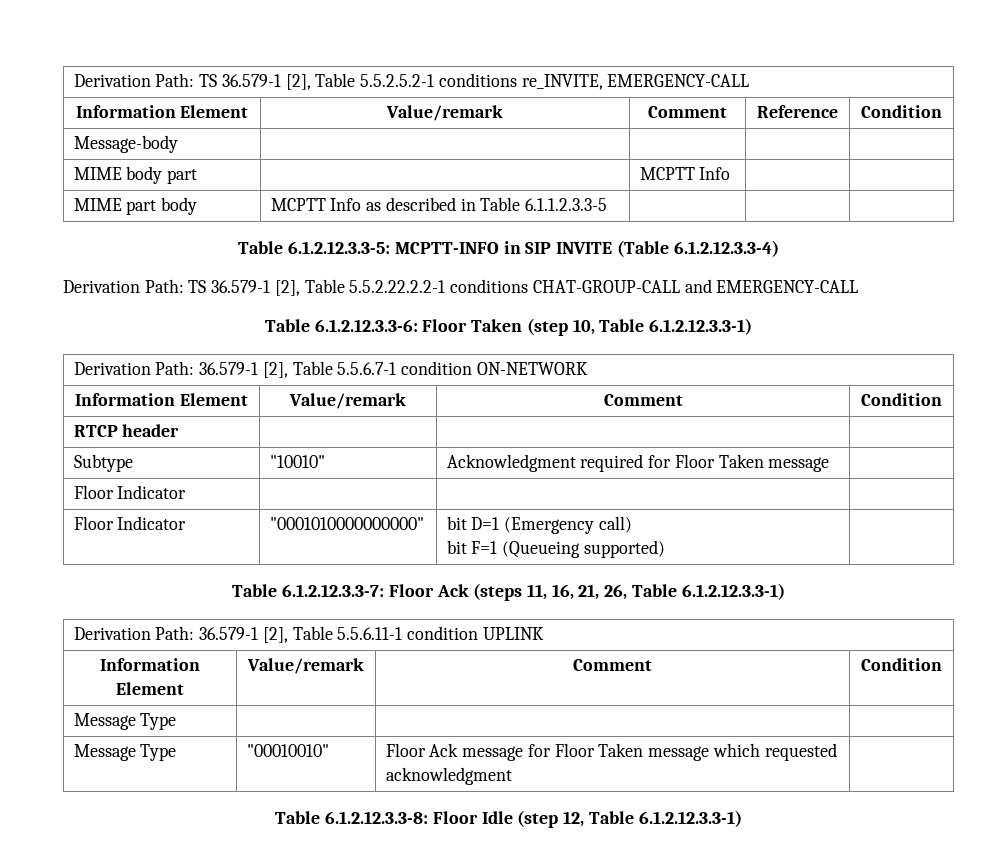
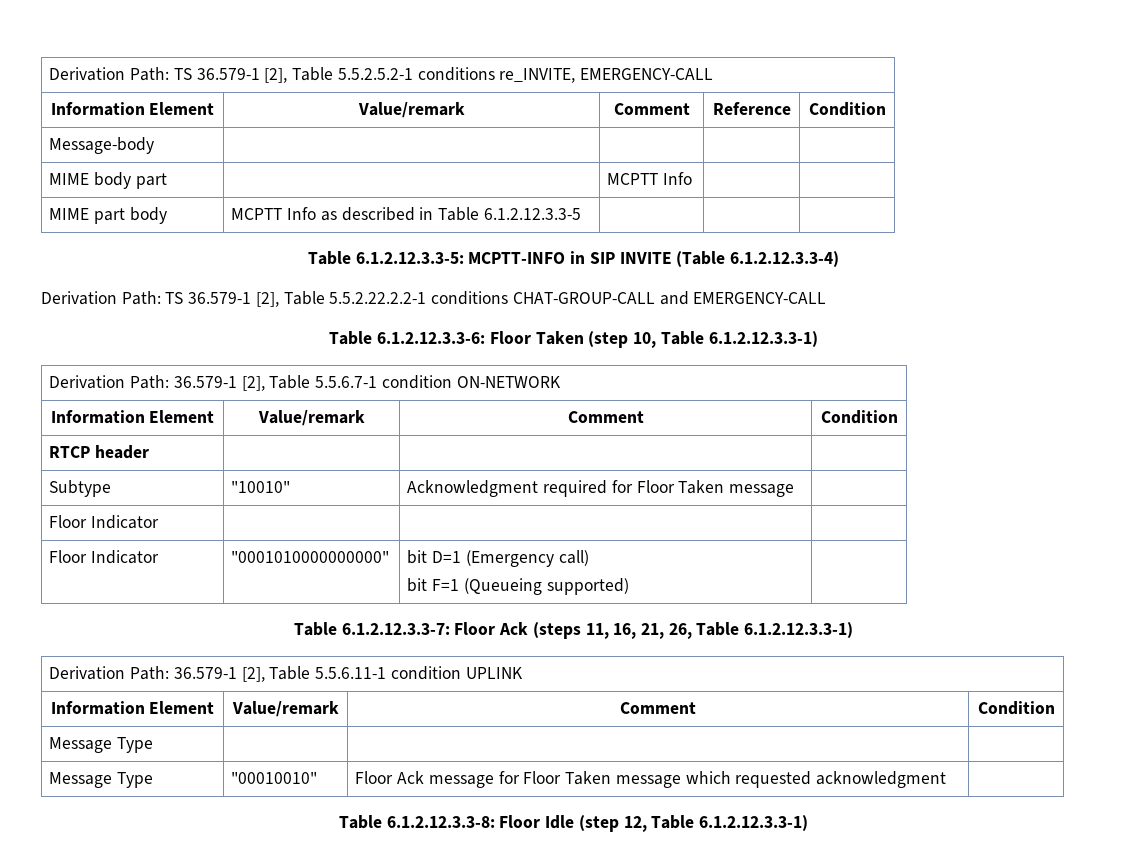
- MIME part body | MCPTT Info as described in Table 6.1.1.2.3.3-5 | | |
+ MIME part body | MCPTT Info as described in Table 6.1.2.12.3.3-5 | | |

